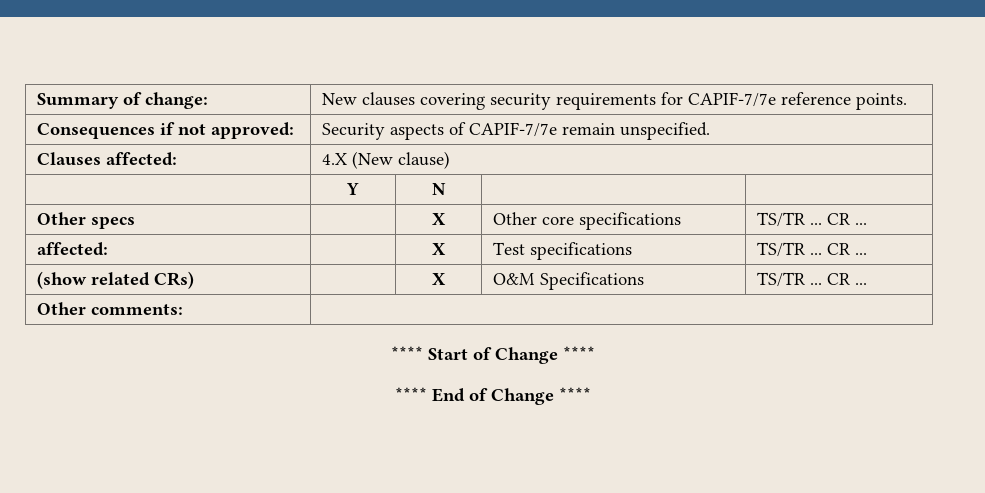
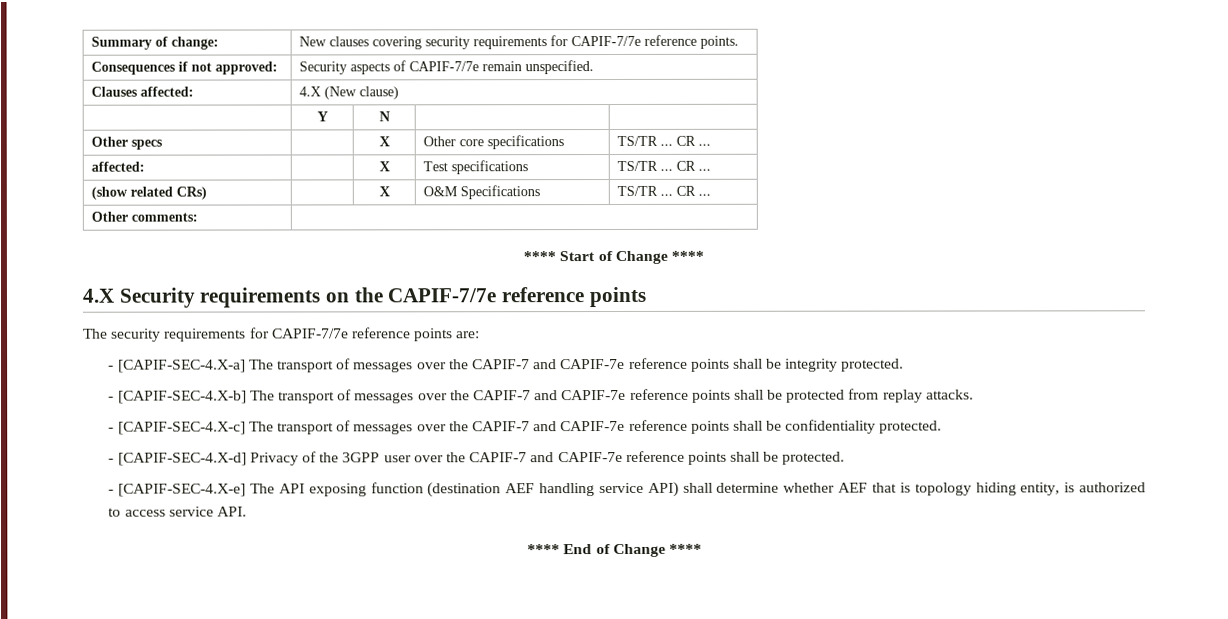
+ 4.X Security requirements on the CAPIF-7/7e reference points
+ The security requirements for CAPIF-7/7e reference points are:
+ - [CAPIF-SEC-4.X-a] The transport of messages over the CAPIF-7 and CAPIF-7e reference points shall be integrity protected.
+ - [CAPIF-SEC-4.X-b] The transport of messages over the CAPIF-7 and CAPIF-7e reference points shall be protected from replay attacks.
+ - [CAPIF-SEC-4.X-c] The transport of messages over the CAPIF-7 and CAPIF-7e reference points shall be confidentiality protected.
+ - [CAPIF-SEC-4.X-d] Privacy of the 3GPP user over the CAPIF-7 and CAPIF-7e reference points shall be protected.
+ - [CAPIF-SEC-4.X-e] The API exposing function (destination AEF handling service API) shall determine whether AEF that is topology hiding entity, is authorized to access service API.

